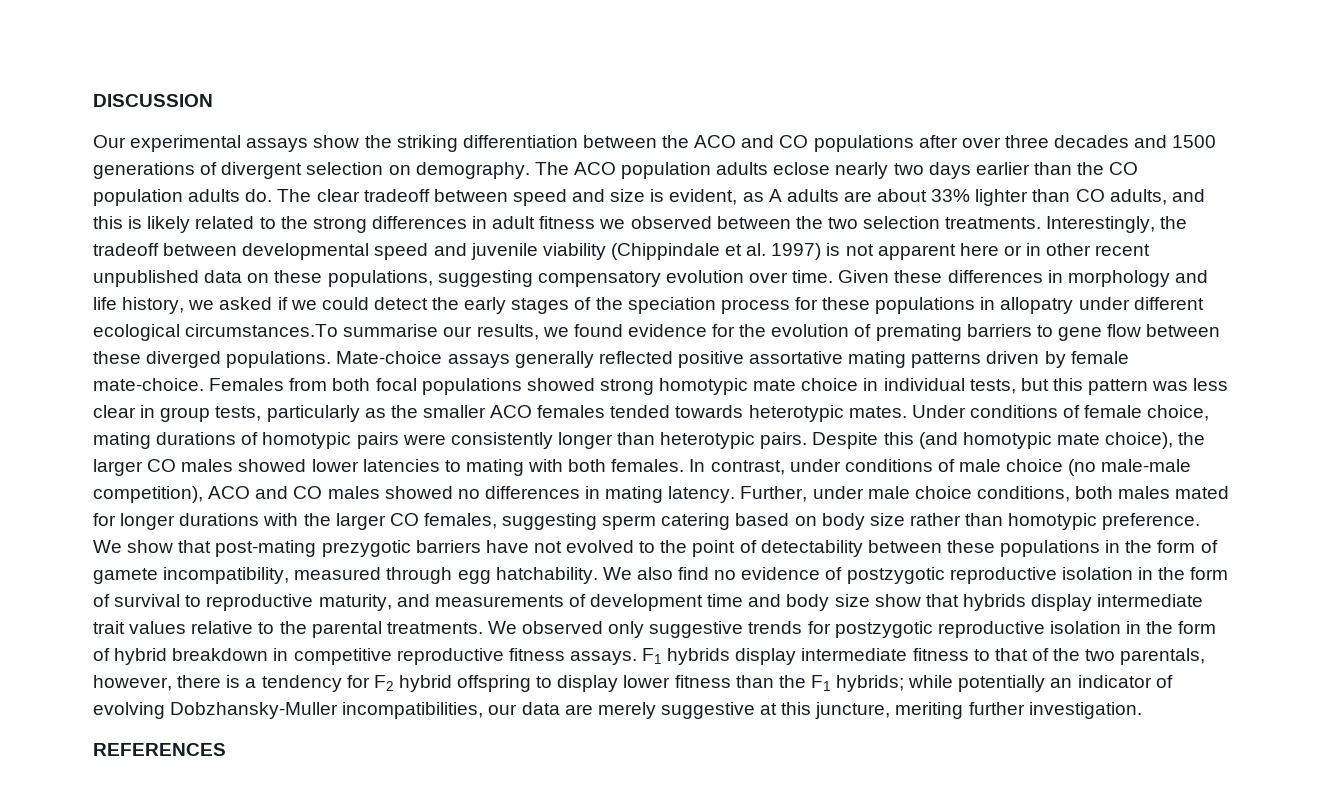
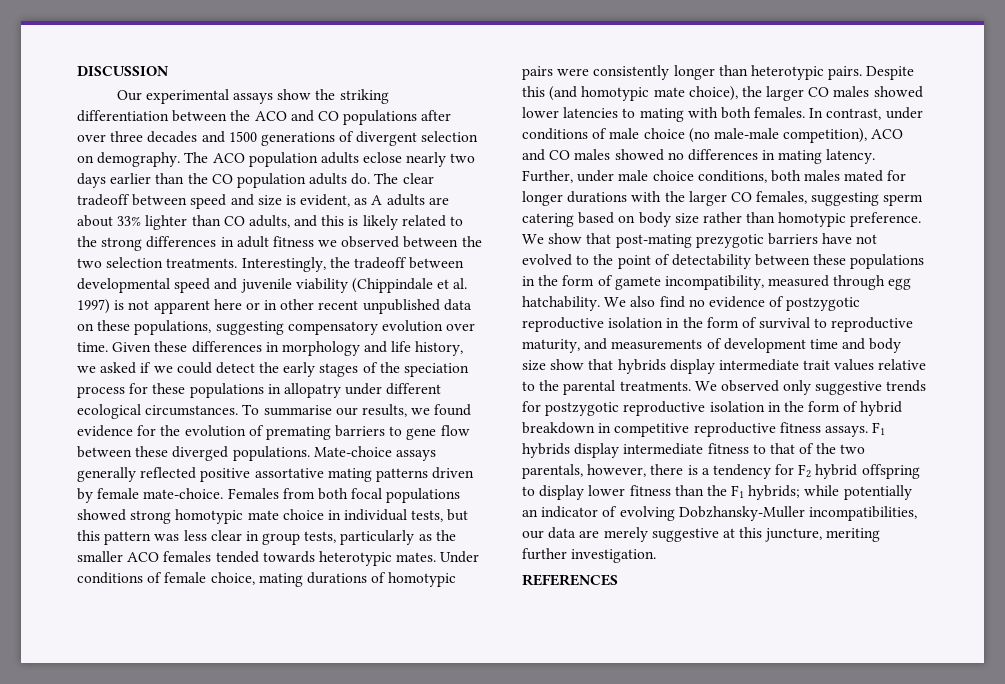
- Given these differences in morphology and life history, we asked if we could detect the early stages of the speciation process for these populations in allopatry under different ecological circumstances.To summarise our results, we found evidence for the evolution of premating barriers to gene flow between these diverged populations.
+ Given these differences in morphology and life history, we asked if we could detect the early stages of the speciation process for these populations in allopatry under different ecological circumstances. To summarise our results, we found evidence for the evolution of premating barriers to gene flow between these diverged populations.

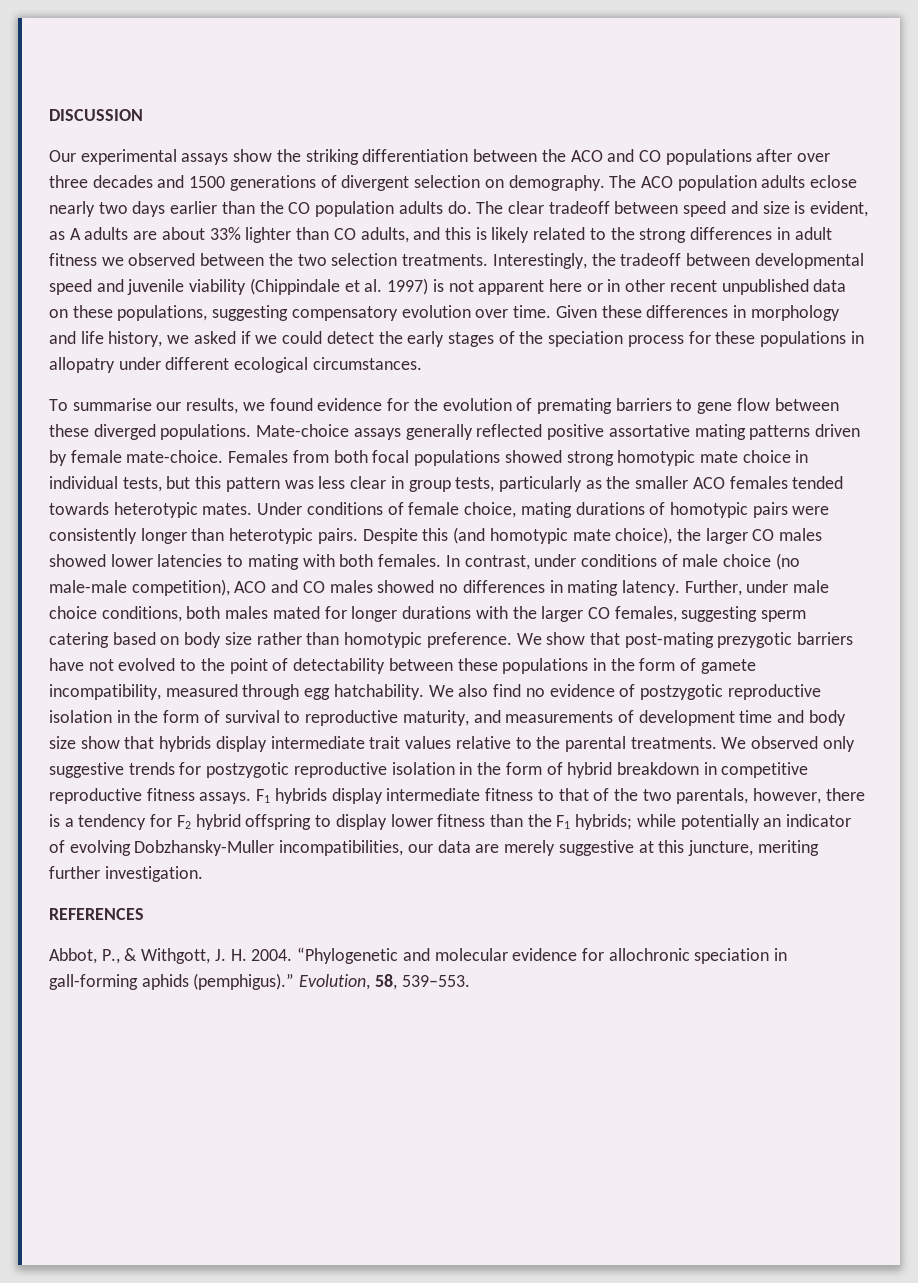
- Given these differences in morphology and life history, we asked if we could detect the early stages of the speciation process for these populations in allopatry under different ecological circumstances. To summarise our results, we found evidence for the evolution of premating barriers to gene flow between these diverged populations.
+ Given these differences in morphology and life history, we asked if we could detect the early stages of the speciation process for these populations in allopatry under different ecological circumstances.
+ To summarise our results, we found evidence for the evolution of premating barriers to gene flow between these diverged populations.
+ Abbot, P., & Withgott, J. H. 2004. “Phylogenetic and molecular evidence for allochronic speciation in gall-forming aphids (pemphigus).” Evolution, 58, 539–553.

